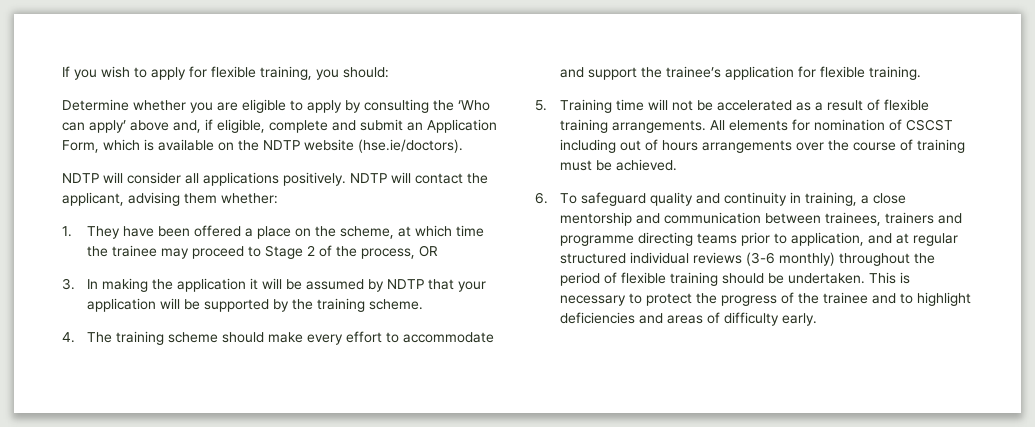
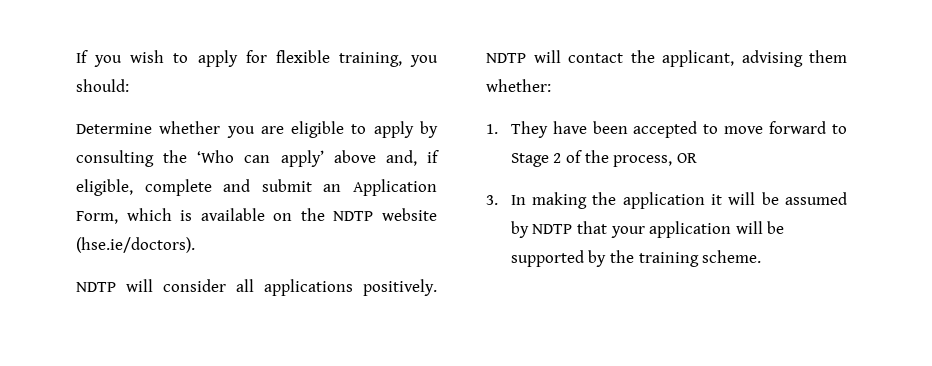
- 1. They have been offered a place on the scheme, at which time the trainee may proceed to Stage 2 of the process, OR
+ 1. They have been accepted to move forward to Stage 2 of the process, OR
- 4. The training scheme should make every effort to accommodate and support the trainee’s application for flexible training.
- 5. Training time will not be accelerated as a result of flexible training arrangements. All elements for nomination of CSCST including out of hours arrangements over the course of training must be achieved.
- 6. To safeguard quality and continuity in training, a close mentorship and communication between trainees, trainers and programme directing teams prior to application, and at regular structured individual reviews (3-6 monthly) throughout the period of flexible training should be undertaken. This is necessary to protect the progress of the trainee and to highlight deficiencies and areas of difficulty early.

